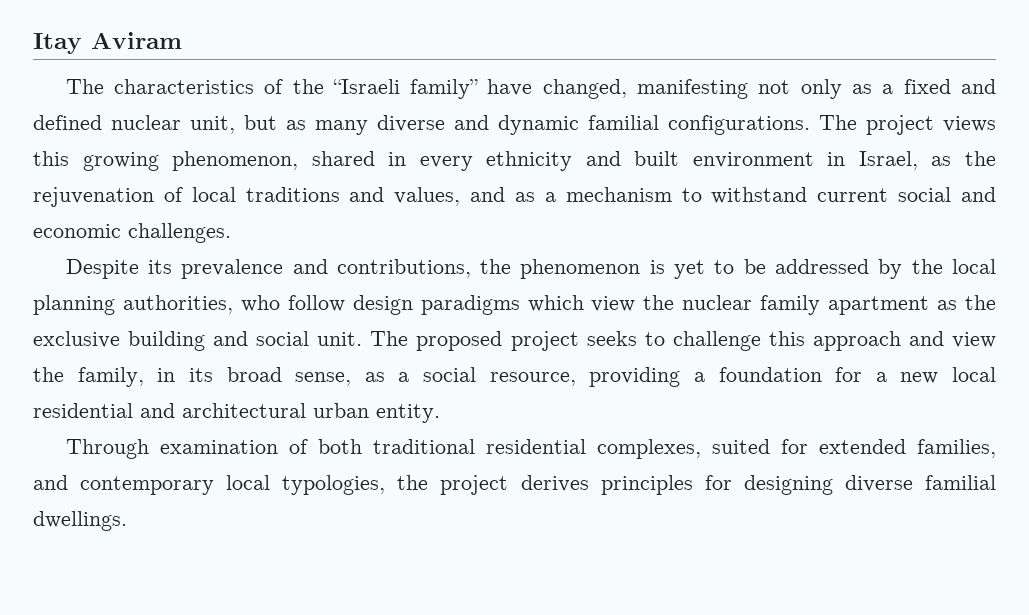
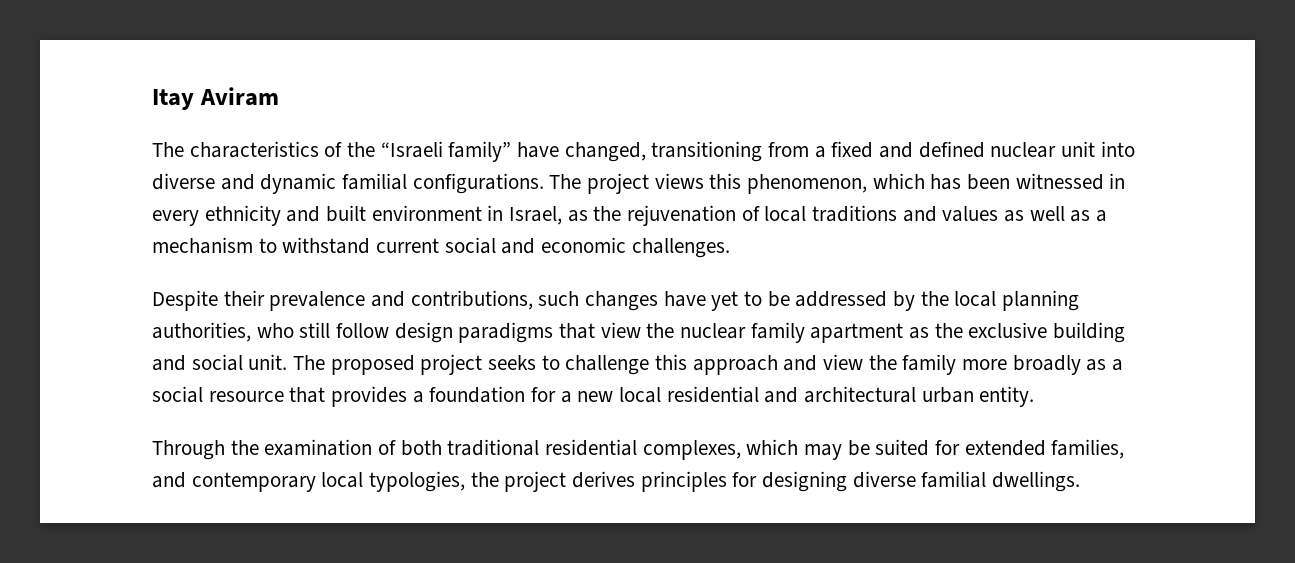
- The characteristics of the “Israeli family” have changed, manifesting not only as a fixed and defined nuclear unit, but as many diverse and dynamic familial configurations.
+ The characteristics of the “Israeli family” have changed, transitioning from a fixed and defined nuclear unit into diverse and dynamic familial configurations.
- The project views this growing phenomenon, shared in every ethnicity and built environment in Israel, as the rejuvenation of local traditions and values, and as a mechanism to withstand current social and economic challenges.
+ The project views this phenomenon, which has been witnessed in every ethnicity and built environment in Israel, as the rejuvenation of local traditions and values as well as a mechanism to withstand current social and economic challenges.
- Despite its prevalence and contributions, the phenomenon is yet to be addressed by the local planning authorities, who follow design paradigms which view the nuclear family apartment as the exclusive building and social unit.
+ Despite their prevalence and contributions, such changes have yet to be addressed by the local planning authorities, who still follow design paradigms that view the nuclear family apartment as the exclusive building and social unit.
- The proposed project seeks to challenge this approach and view the family, in its broad sense, as a social resource, providing a foundation for a new local residential and architectural urban entity.
+ The proposed project seeks to challenge this approach and view the family more broadly as a social resource that provides a foundation for a new local residential and architectural urban entity.
- Through examination of both traditional residential complexes, suited for extended families, and contemporary local typologies, the project derives principles for designing diverse familial dwellings.
+ Through the examination of both traditional residential complexes, which may be suited for extended families, and contemporary local typologies, the project derives principles for designing diverse familial dwellings.

